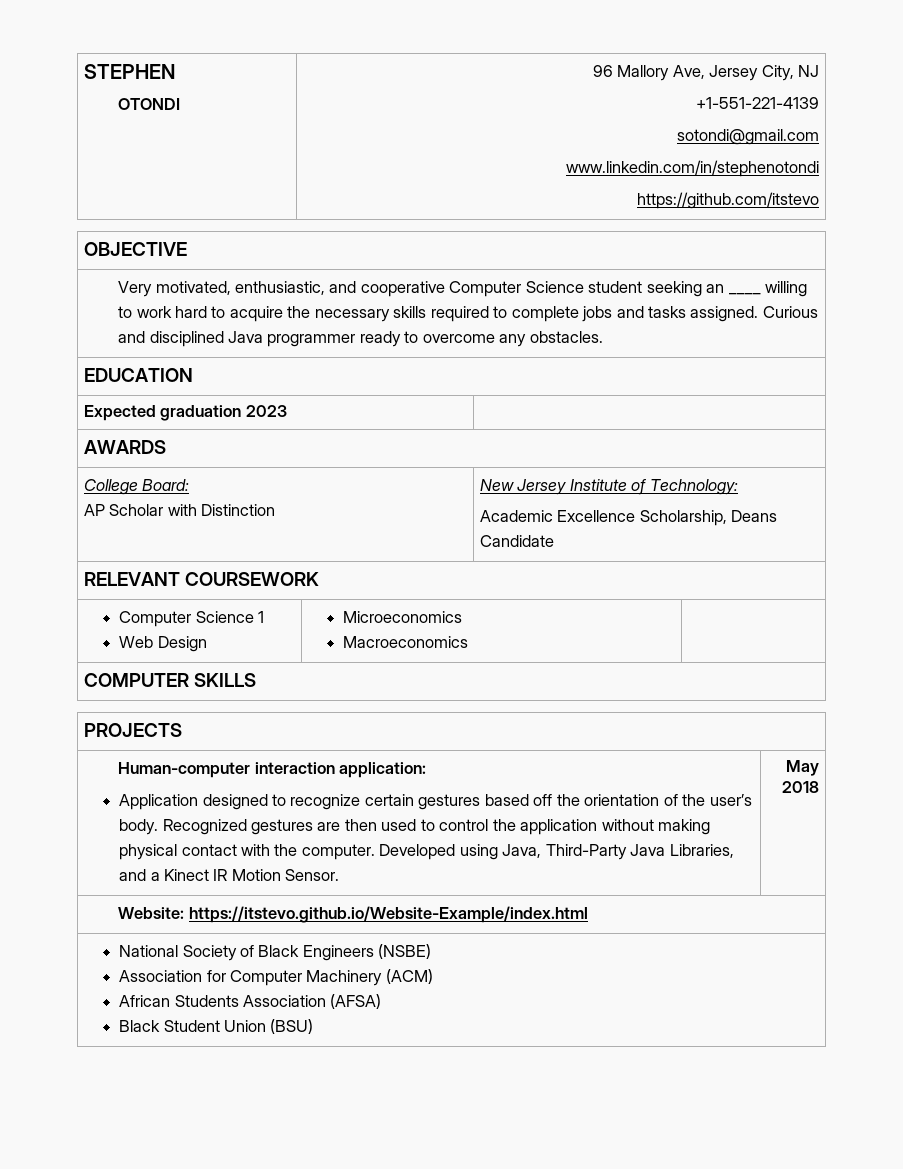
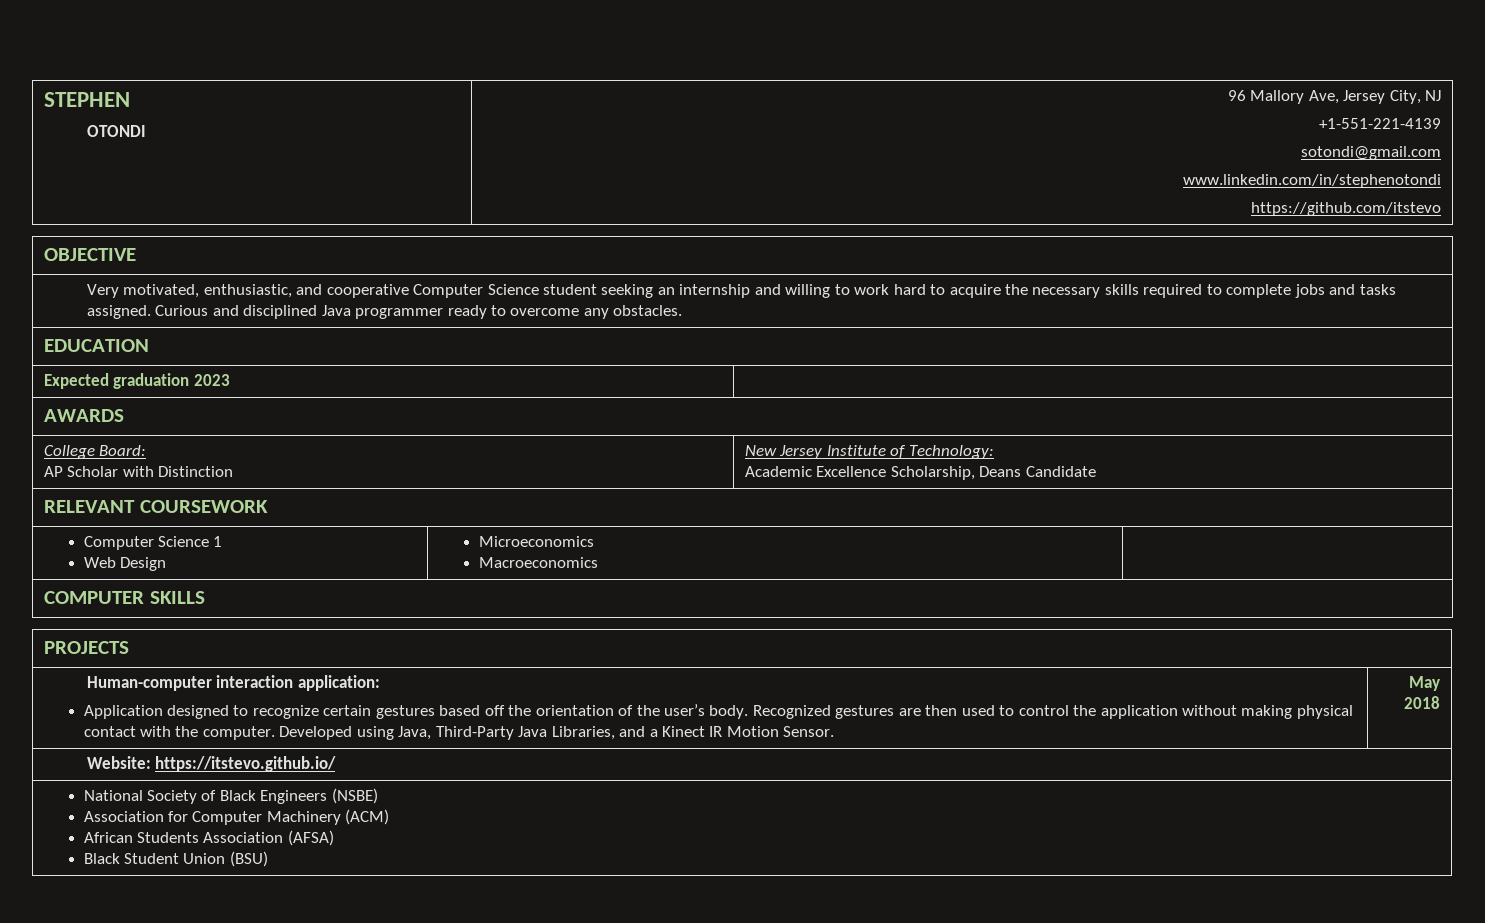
- Very motivated, enthusiastic, and cooperative Computer Science student seeking an ____ willing to work hard to acquire the necessary skills required to complete jobs and tasks assigned. Curious and disciplined Java programmer ready to overcome any obstacles.
+ Very motivated, enthusiastic, and cooperative Computer Science student seeking an internship and willing to work hard to acquire the necessary skills required to complete jobs and tasks assigned. Curious and disciplined Java programmer ready to overcome any obstacles.
- Website: https://itstevo.github.io/Website-Example/index.html
+ Website: https://itstevo.github.io/

